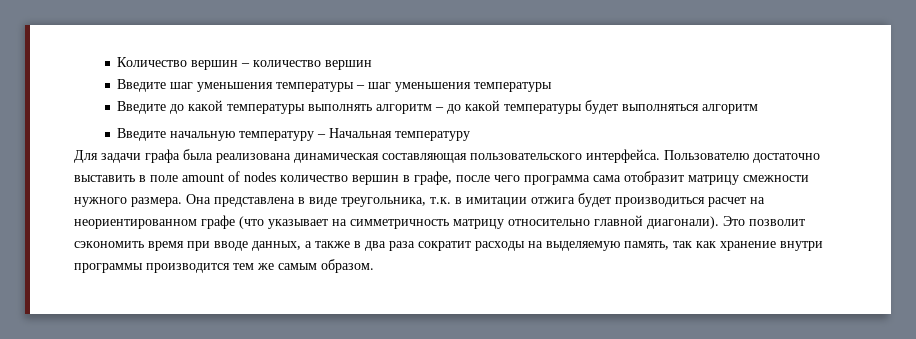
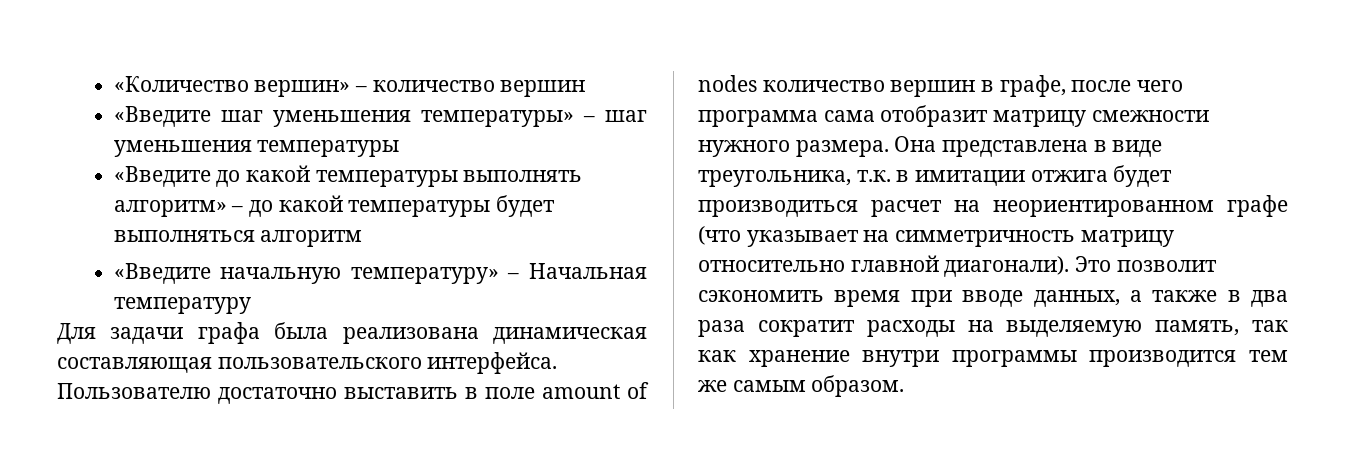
- Количество вершин – количество вершин
+ «Количество вершин» – количество вершин
- Введите шаг уменьшения температуры – шаг уменьшения температуры
+ «Введите шаг уменьшения температуры» – шаг уменьшения температуры
- Введите до какой температуры выполнять алгоритм – до какой температуры будет выполняться алгоритм
+ «Введите до какой температуры выполнять алгоритм» – до какой температуры будет выполняться алгоритм
- Введите начальную температуру – Начальная температуру
+ «Введите начальную температуру» – Начальная температуру

